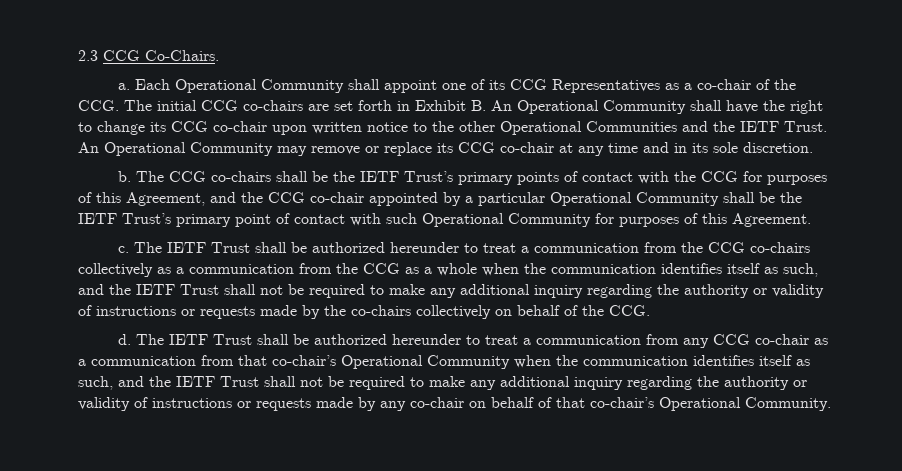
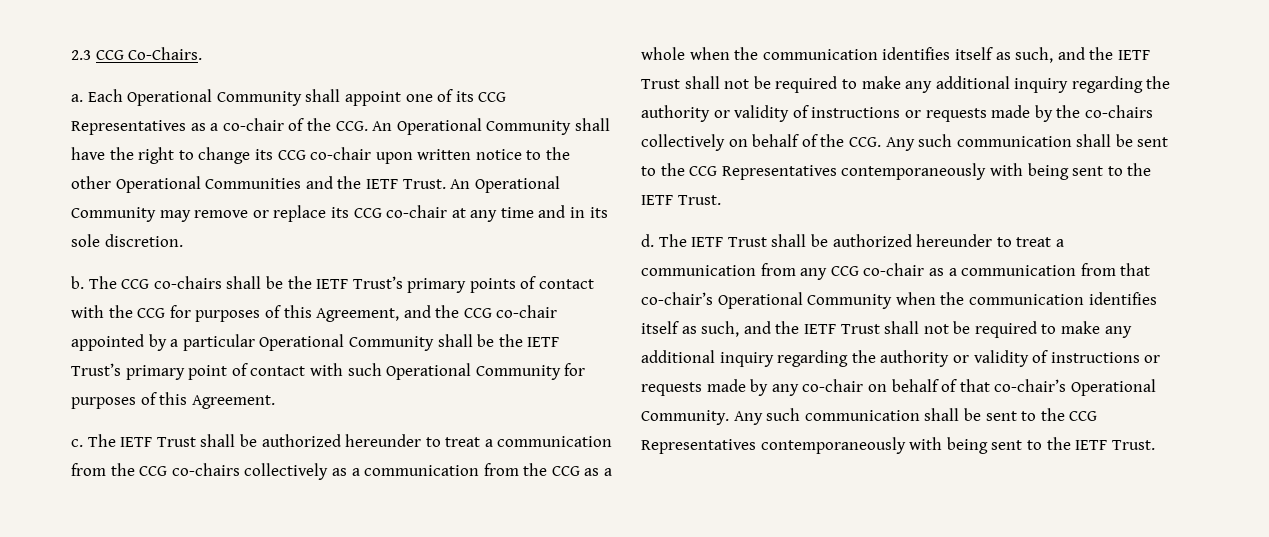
- Each Operational Community shall appoint one of its CCG Representatives as a co-chair of the CCG. The initial CCG co-chairs are set forth in Exhibit B. An Operational Community shall have the right to change its CCG co-chair upon written notice to the other Operational Communities and the IETF Trust.
+ Each Operational Community shall appoint one of its CCG Representatives as a co-chair of the CCG. An Operational Community shall have the right to change its CCG co-chair upon written notice to the other Operational Communities and the IETF Trust.
- The IETF Trust shall be authorized hereunder to treat a communication from the CCG co-chairs collectively as a communication from the CCG as a whole when the communication identifies itself as such, and the IETF Trust shall not be required to make any additional inquiry regarding the authority or validity of instructions or requests made by the co-chairs collectively on behalf of the CCG.
+ The IETF Trust shall be authorized hereunder to treat a communication from the CCG co-chairs collectively as a communication from the CCG as a whole when the communication identifies itself as such, and the IETF Trust shall not be required to make any additional inquiry regarding the authority or validity of instructions or requests made by the co-chairs collectively on behalf of the CCG. Any such communication shall be sent to the CCG Representatives contemporaneously with being sent to the IETF Trust.
- The IETF Trust shall be authorized hereunder to treat a communication from any CCG co-chair as a communication from that co-chair’s Operational Community when the communication identifies itself as such, and the IETF Trust shall not be required to make any additional inquiry regarding the authority or validity of instructions or requests made by any co-chair on behalf of that co-chair’s Operational Community.
+ The IETF Trust shall be authorized hereunder to treat a communication from any CCG co-chair as a communication from that co-chair’s Operational Community when the communication identifies itself as such, and the IETF Trust shall not be required to make any additional inquiry regarding the authority or validity of instructions or requests made by any co-chair on behalf of that co-chair’s Operational Community. Any such communication shall be sent to the CCG Representatives contemporaneously with being sent to the IETF Trust.

